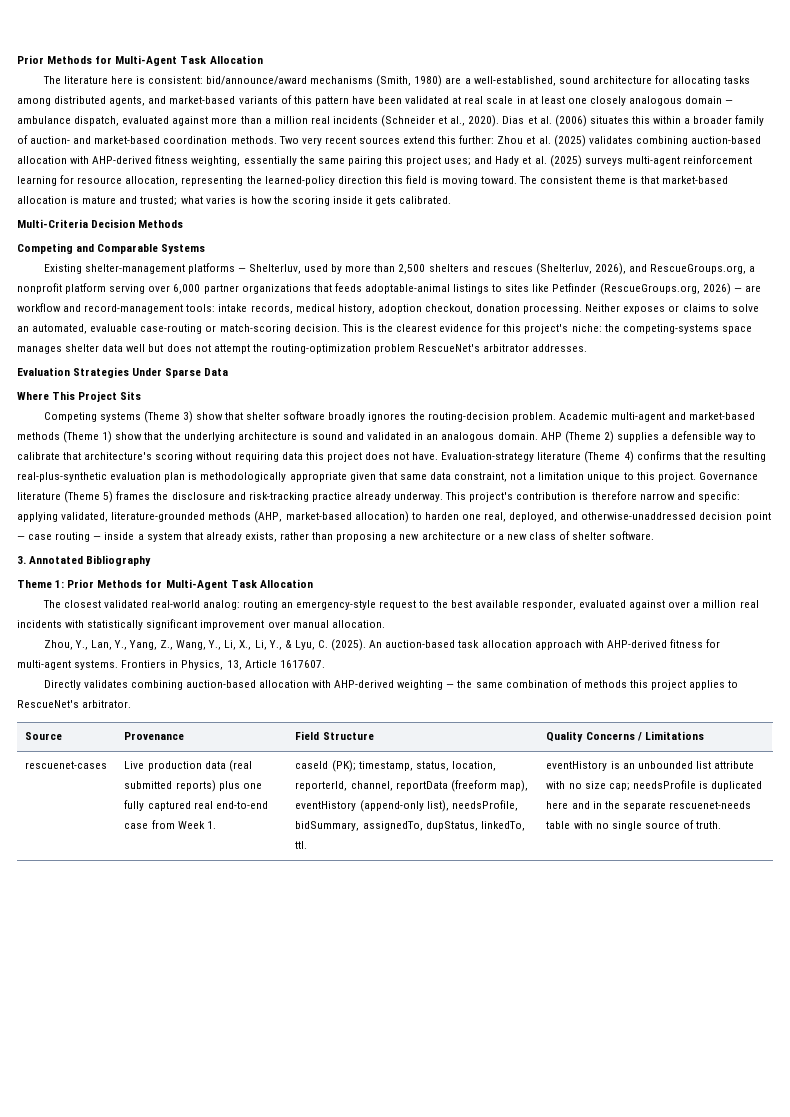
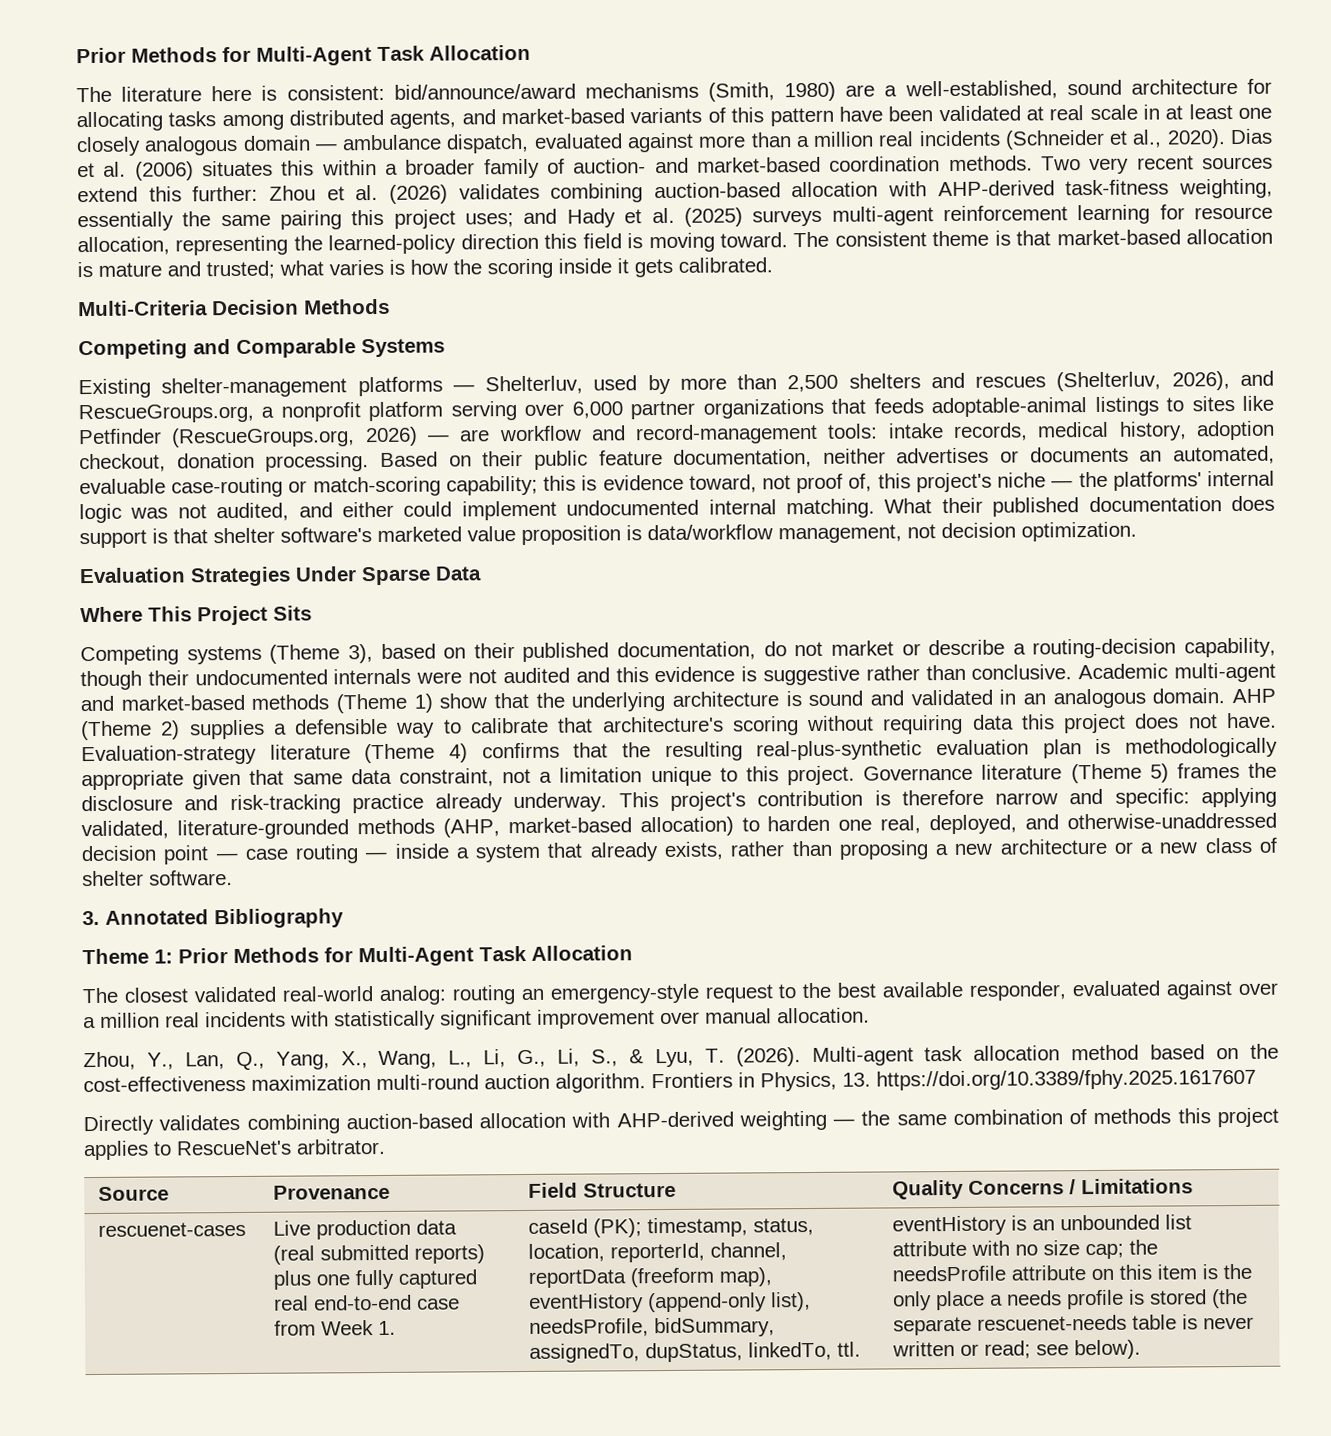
- Two very recent sources extend this further: Zhou et al. (2025) validates combining auction-based allocation with AHP-derived fitness weighting, essentially the same pairing this project uses; and Hady et al. (2025) surveys multi-agent reinforcement learning for resource allocation, representing the learned-policy direction this field is moving toward.
+ Two very recent sources extend this further: Zhou et al. (2026) validates combining auction-based allocation with AHP-derived task-fitness weighting, essentially the same pairing this project uses; and Hady et al. (2025) surveys multi-agent reinforcement learning for resource allocation, representing the learned-policy direction this field is moving toward.
- Neither exposes or claims to solve an automated, evaluable case-routing or match-scoring decision. This is the clearest evidence for this project's niche: the competing-systems space manages shelter data well but does not attempt the routing-optimization problem RescueNet's arbitrator addresses.
+ Based on their public feature documentation, neither advertises or documents an automated, evaluable case-routing or match-scoring capability; this is evidence toward, not proof of, this project's niche — the platforms' internal logic was not audited, and either could implement undocumented internal matching. What their published documentation does support is that shelter software's marketed value proposition is data/workflow management, not decision optimization.
- Competing systems (Theme 3) show that shelter software broadly ignores the routing-decision problem.
+ Competing systems (Theme 3), based on their published documentation, do not market or describe a routing-decision capability, though their undocumented internals were not audited and this evidence is suggestive rather than conclusive.
- Zhou, Y., Lan, Y., Yang, Z., Wang, Y., Li, X., Li, Y., & Lyu, C. (2025). An auction-based task allocation approach with AHP-derived fitness for multi-agent systems. Frontiers in Physics, 13, Article 1617607.
+ Zhou, Y., Lan, Q., Yang, X., Wang, L., Li, G., Li, S., & Lyu, T. (2026). Multi-agent task allocation method based on the cost-effectiveness maximization multi-round auction algorithm. Frontiers in Physics, 13. https://doi.org/10.3389/fphy.2025.1617607
- eventHistory is an unbounded list attribute with no size cap; needsProfile is duplicated here and in the separate rescuenet-needs table with no single source of truth.
+ eventHistory is an unbounded list attribute with no size cap; the needsProfile attribute on this item is the only place a needs profile is stored (the separate rescuenet-needs table is never written or read; see below).

